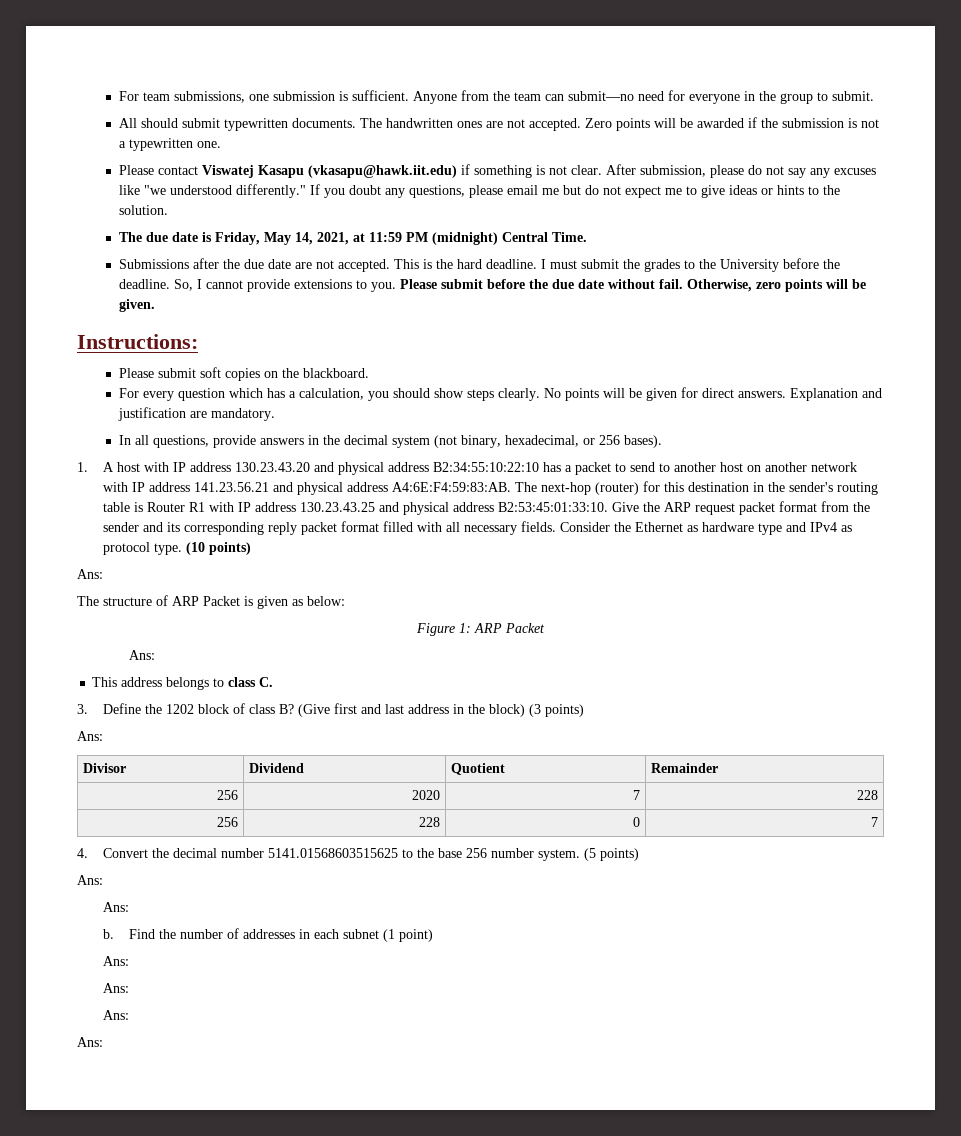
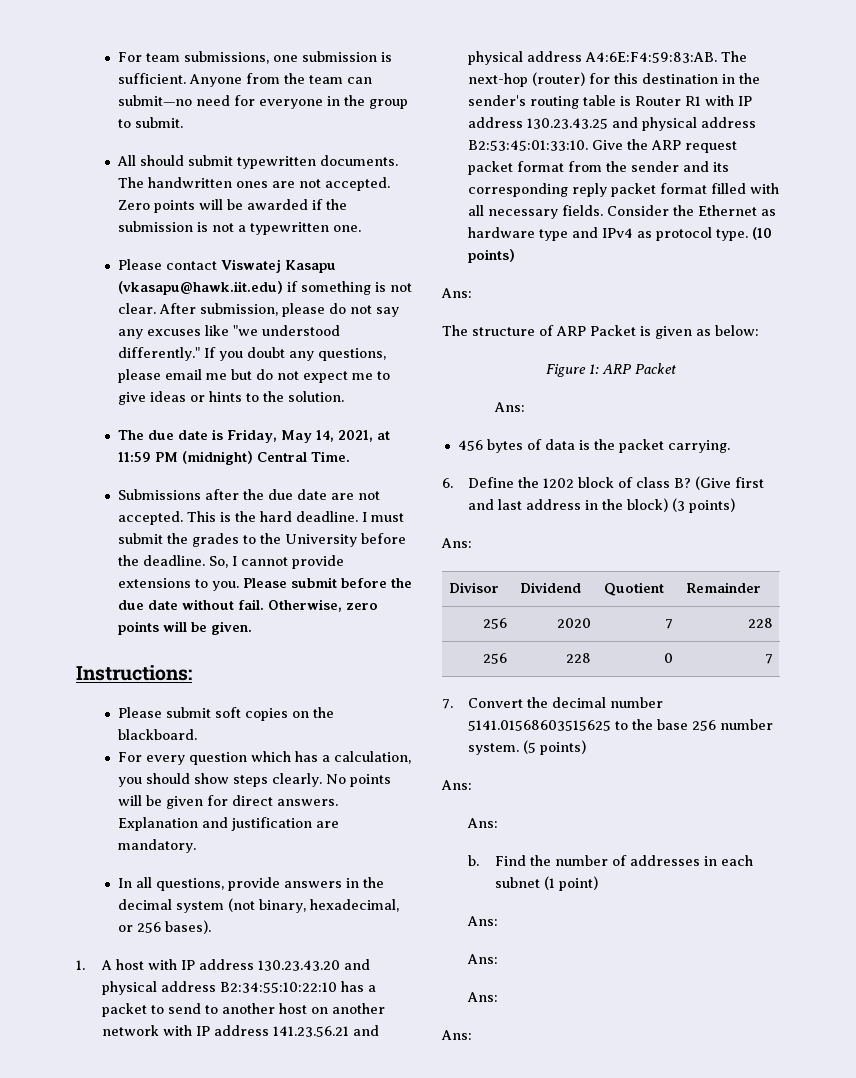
- This address belongs to class C.
- 3. Define the 1202 block of class B?
+ 456 bytes of data is the packet carrying.
+ 6. Define the 1202 block of class B?
- 4. Convert the decimal number 5141.01568603515625 to the base 256 number system.
+ 7. Convert the decimal number 5141.01568603515625 to the base 256 number system.

